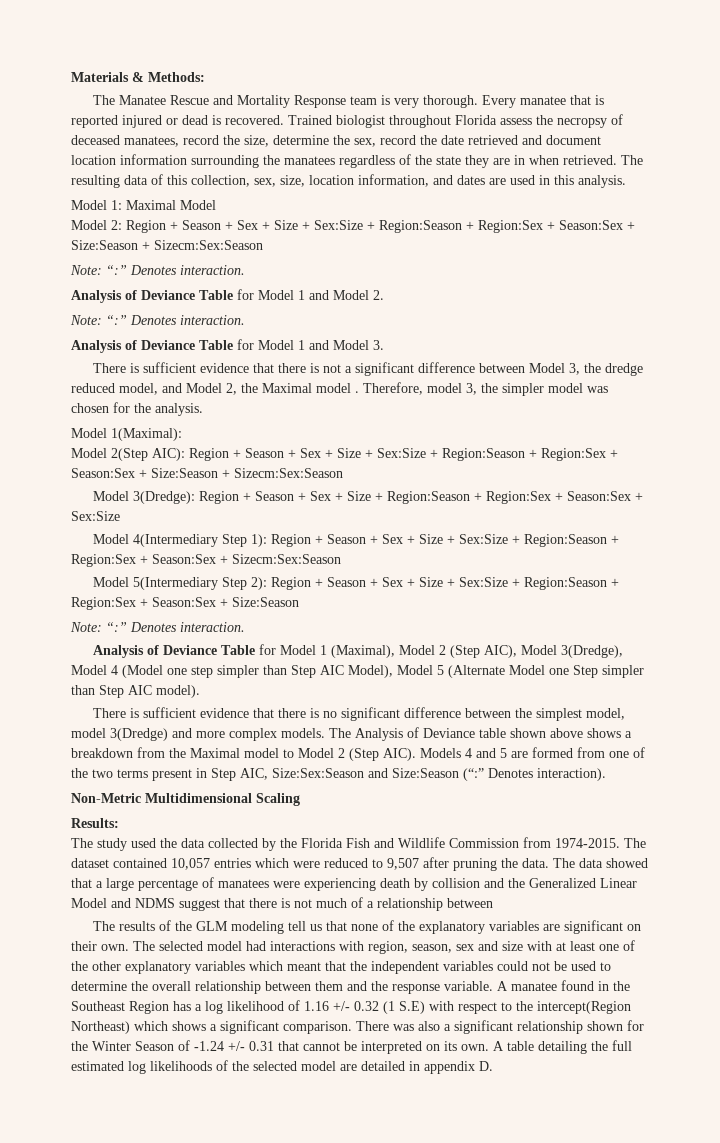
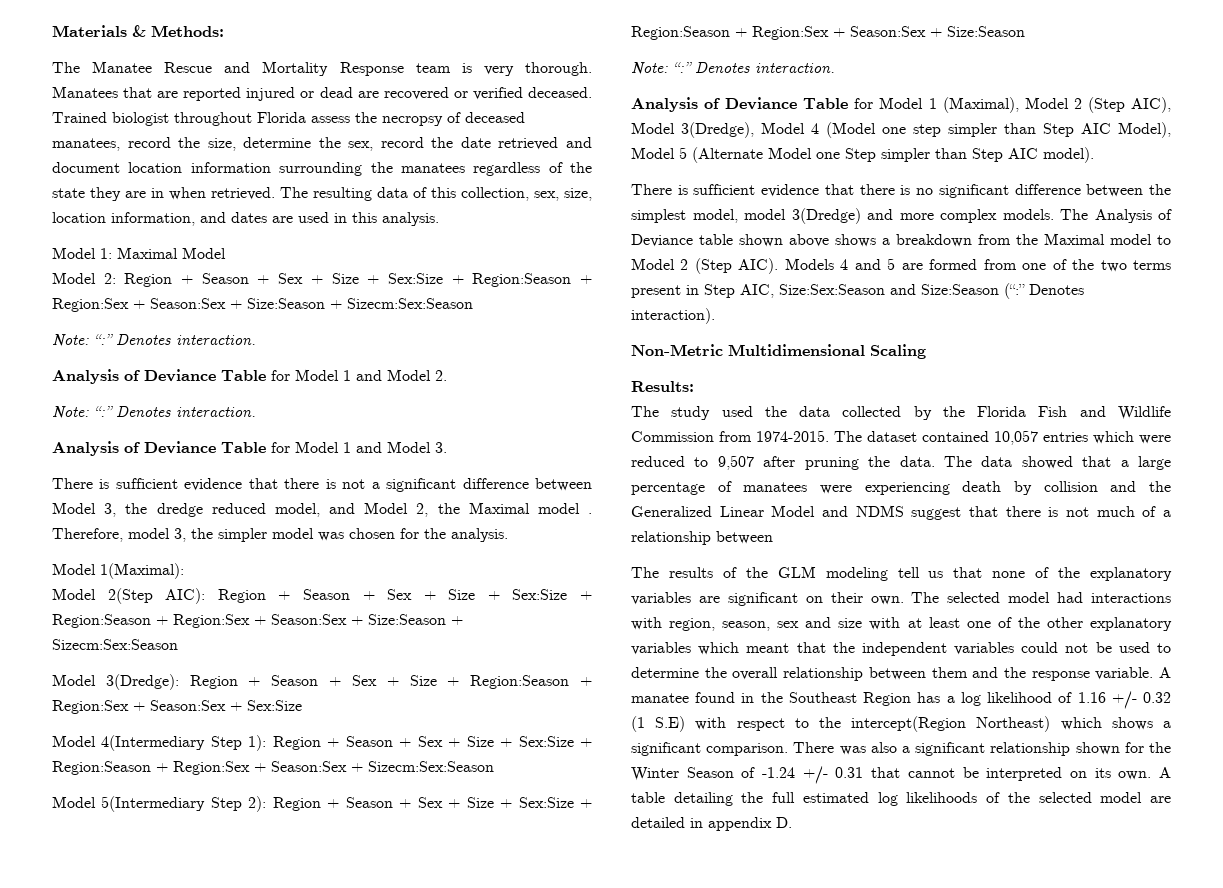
- Every manatee that is reported injured or dead is recovered.
+ Manatees that are reported injured or dead are recovered or verified deceased.

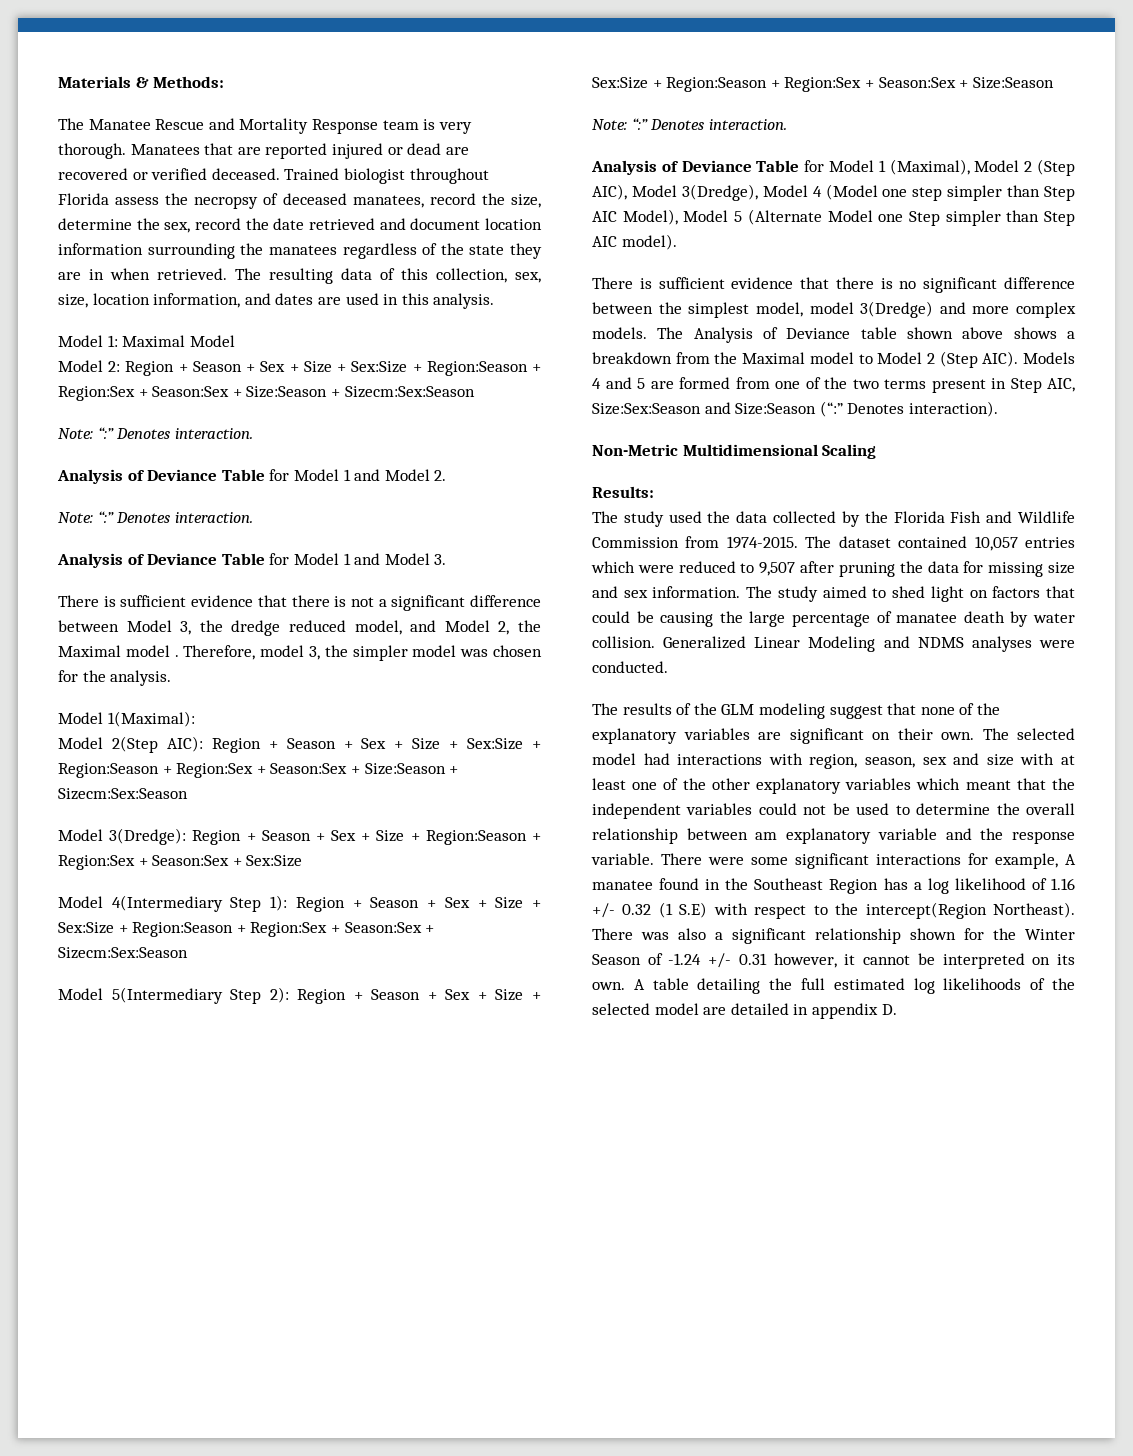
- The dataset contained 10,057 entries which were reduced to 9,507 after pruning the data. The data showed that a large percentage of manatees were experiencing death by collision and the Generalized Linear Model and NDMS suggest that there is not much of a relationship between
+ The dataset contained 10,057 entries which were reduced to 9,507 after pruning the data for missing size and sex information. The study aimed to shed light on factors that could be causing the large percentage of manatee death by water collision. Generalized Linear Modeling and NDMS analyses were conducted.
- The results of the GLM modeling tell us that none of the explanatory variables are significant on their own.
+ The results of the GLM modeling suggest that none of the explanatory variables are significant on their own.
- The selected model had interactions with region, season, sex and size with at least one of the other explanatory variables which meant that the independent variables could not be used to determine the overall relationship between them and the response variable.
+ The selected model had interactions with region, season, sex and size with at least one of the other explanatory variables which meant that the independent variables could not be used to determine the overall relationship between am explanatory variable and the response variable.
- A manatee found in the Southeast Region has a log likelihood of 1.16 +/- 0.32 (1 S.E) with respect to the intercept(Region Northeast) which shows a significant comparison.
+ There were some significant interactions for example, A manatee found in the Southeast Region has a log likelihood of 1.16 +/- 0.32 (1 S.E) with respect to the intercept(Region Northeast).
- There was also a significant relationship shown for the Winter Season of -1.24 +/- 0.31 that cannot be interpreted on its own.
+ There was also a significant relationship shown for the Winter Season of -1.24 +/- 0.31 however, it cannot be interpreted on its own.

